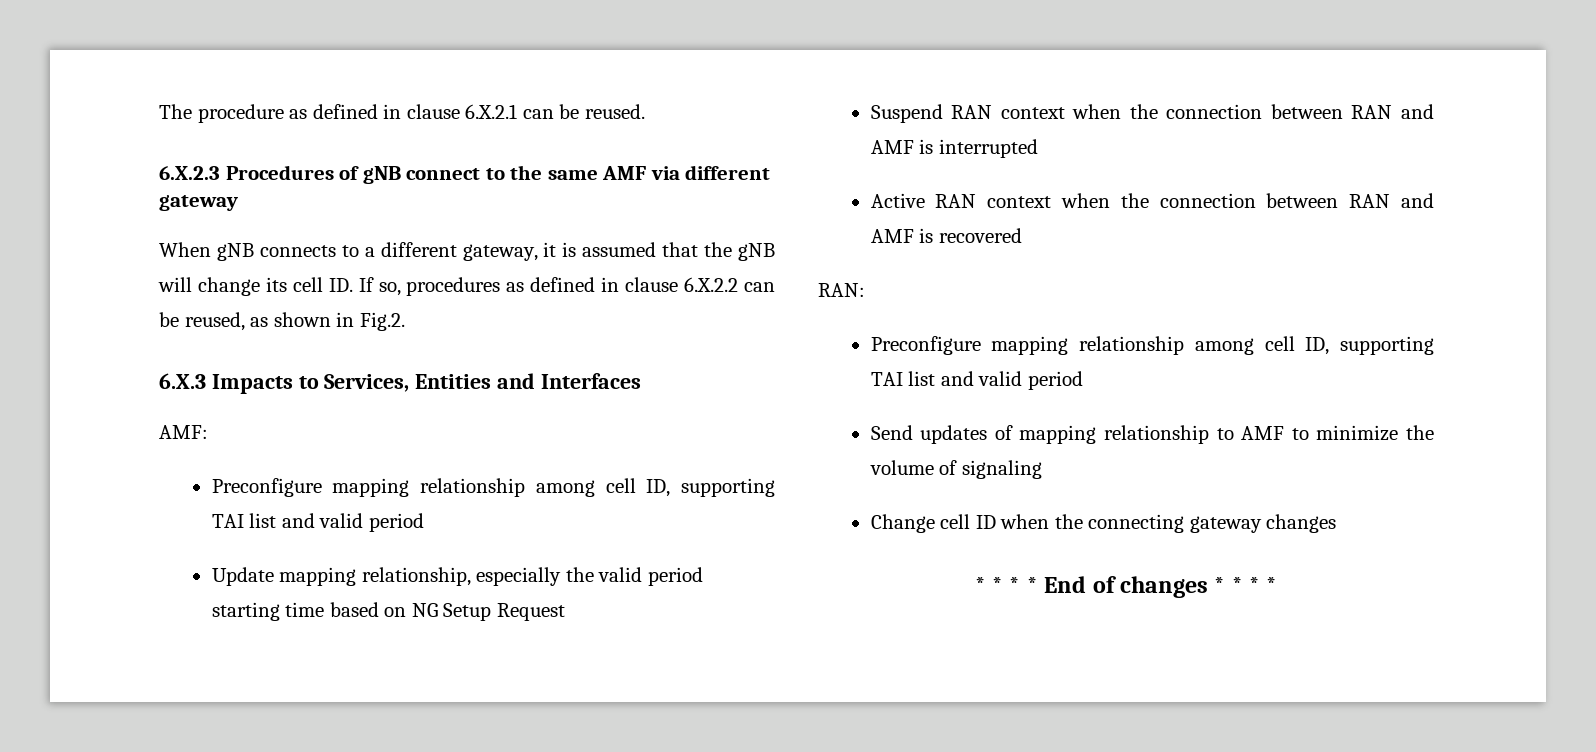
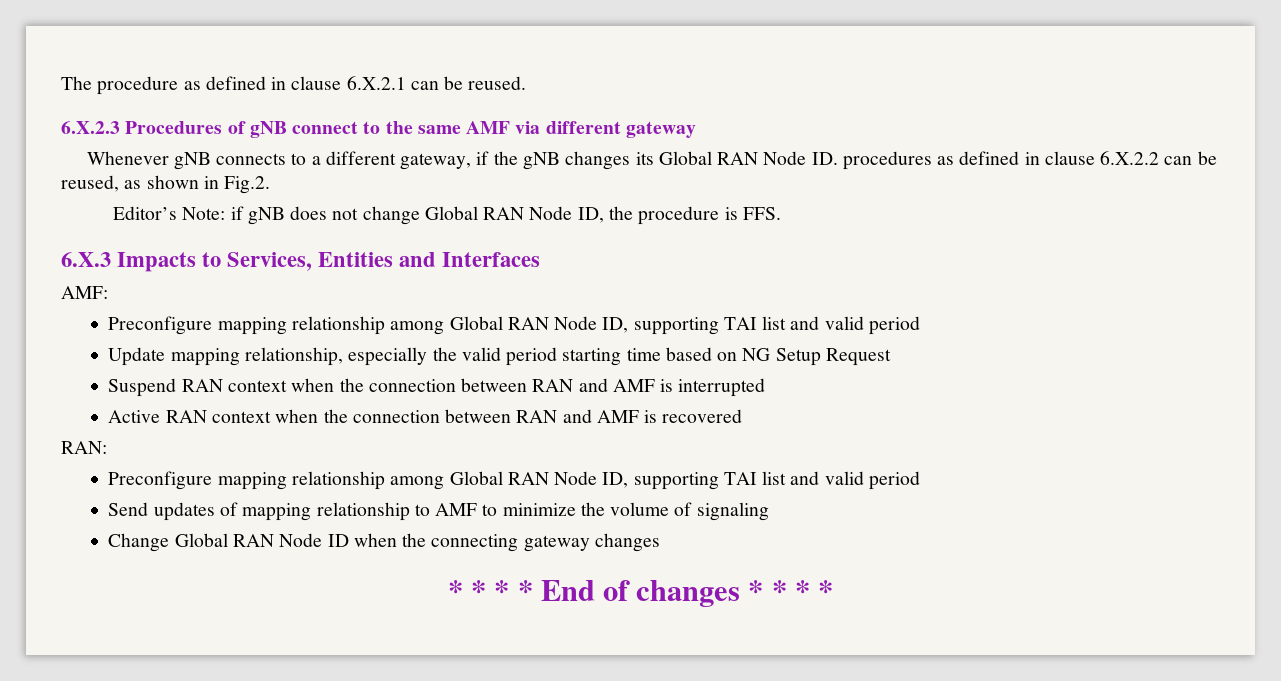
- When gNB connects to a different gateway, it is assumed that the gNB will change its cell ID. If so, procedures as defined in clause 6.X.2.2 can be reused, as shown in Fig.2.
+ Whenever gNB connects to a different gateway, if the gNB changes its Global RAN Node ID. procedures as defined in clause 6.X.2.2 can be reused, as shown in Fig.2.
+ Editor’s Note: if gNB does not change Global RAN Node ID, the procedure is FFS.
  AMF:
- Preconfigure mapping relationship among cell ID, supporting TAI list and valid period
+ Preconfigure mapping relationship among Global RAN Node ID, supporting TAI list and valid period
  RAN:
- Preconfigure mapping relationship among cell ID, supporting TAI list and valid period
+ Preconfigure mapping relationship among Global RAN Node ID, supporting TAI list and valid period
- Change cell ID when the connecting gateway changes
+ Change Global RAN Node ID when the connecting gateway changes

